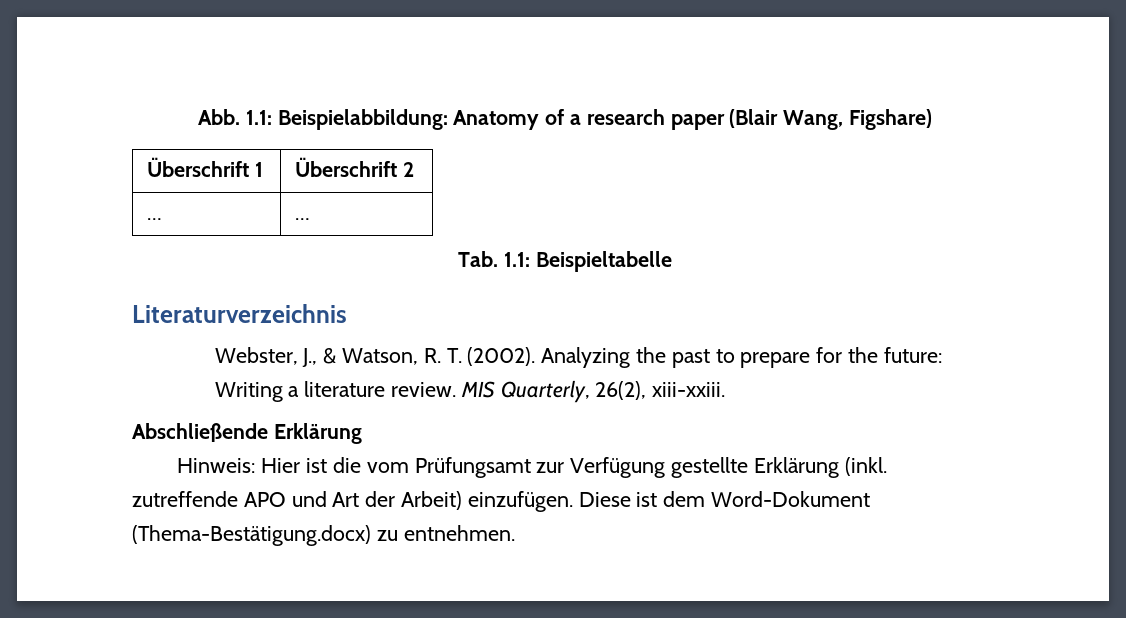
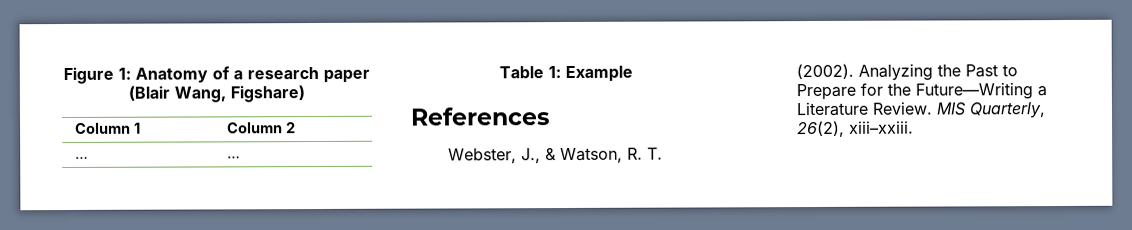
- Abb. 1.1: Beispielabbildung: Anatomy of a research paper (Blair Wang, Figshare)
+ Figure 1: Anatomy of a research paper (Blair Wang, Figshare)
- Überschrift 1 | Überschrift 2
+ Column 1 | Column 2
- Tab. 1.1: Beispieltabelle
- Literaturverzeichnis
+ Table 1: Example
+ References
- Analyzing the past to prepare for the future: Writing a literature review. MIS Quarterly, 26(2), xiii-xxiii.
- Abschließende Erklärung
- Hinweis: Hier ist die vom Prüfungsamt zur Verfügung gestellte Erklärung (inkl. zutreffende APO und Art der Arbeit) einzufügen. Diese ist dem Word-Dokument (Thema-Bestätigung.docx) zu entnehmen.
+ Analyzing the Past to Prepare for the Future—Writing a Literature Review. MIS Quarterly, 26(2), xiii–xxiii.

